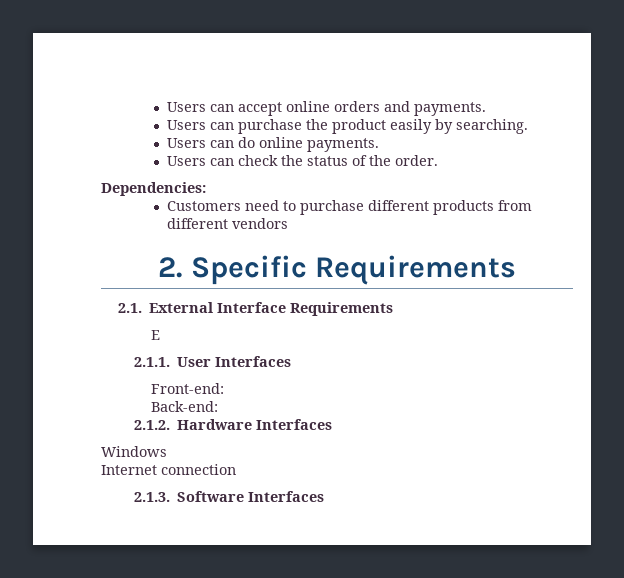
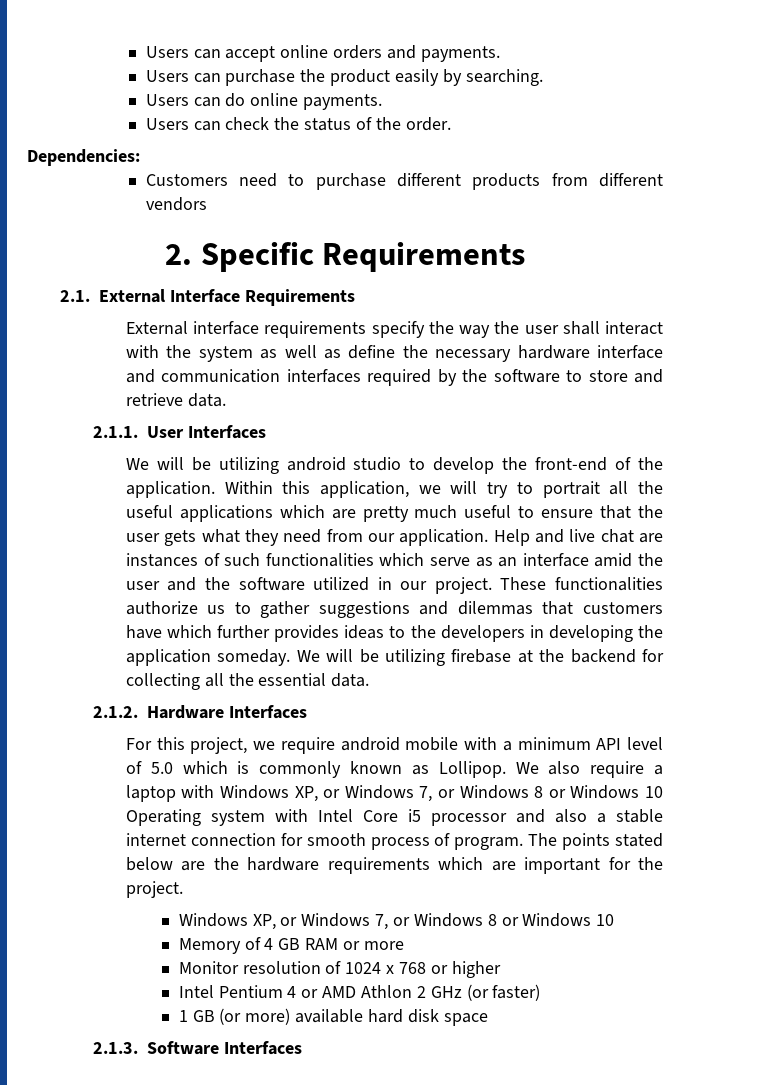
- E
+ External interface requirements specify the way the user shall interact with the system as well as define the necessary hardware interface and communication interfaces required by the software to store and retrieve data.
  2.1.1. User Interfaces
- Front-end:
- Back-end:
+ We will be utilizing android studio to develop the front-end of the application. Within this application, we will try to portrait all the useful applications which are pretty much useful to ensure that the user gets what they need from our application. Help and live chat are instances of such functionalities which serve as an interface amid the user and the software utilized in our project. These functionalities authorize us to gather suggestions and dilemmas that customers have which further provides ideas to the developers in developing the application someday. We will be utilizing firebase at the backend for collecting all the essential data.
  2.1.2. Hardware Interfaces
- Windows
- Internet connection
+ For this project, we require android mobile with a minimum API level of 5.0 which is commonly known as Lollipop. We also require a laptop with Windows XP, or Windows 7, or Windows 8 or Windows 10 Operating system with Intel Core i5 processor and also a stable internet connection for smooth process of program. The points stated below are the hardware requirements which are important for the project.
+ Windows XP, or Windows 7, or Windows 8 or Windows 10
+ Memory of 4 GB RAM or more
+ Monitor resolution of 1024 x 768 or higher
+ Intel Pentium 4 or AMD Athlon 2 GHz (or faster)
+ 1 GB (or more) available hard disk space

